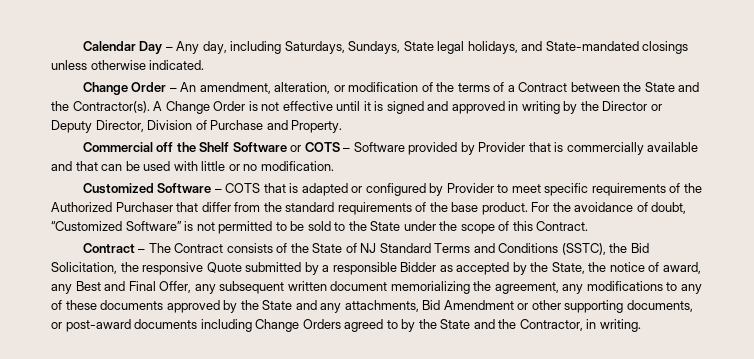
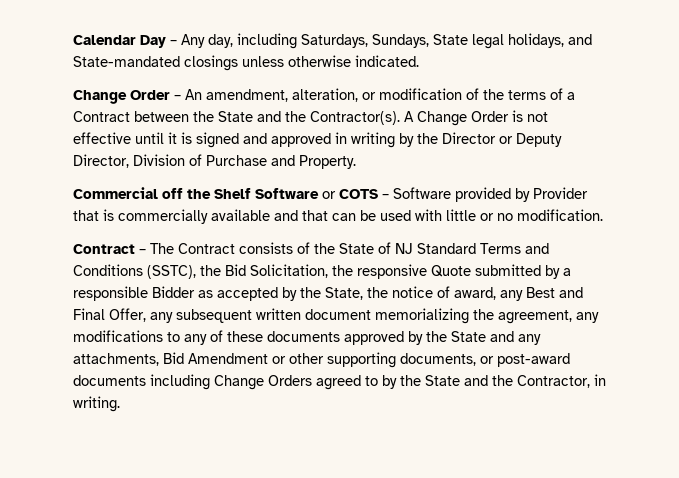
- Customized Software – COTS that is adapted or configured by Provider to meet specific requirements of the Authorized Purchaser that differ from the standard requirements of the base product. For the avoidance of doubt, “Customized Software” is not permitted to be sold to the State under the scope of this Contract.

